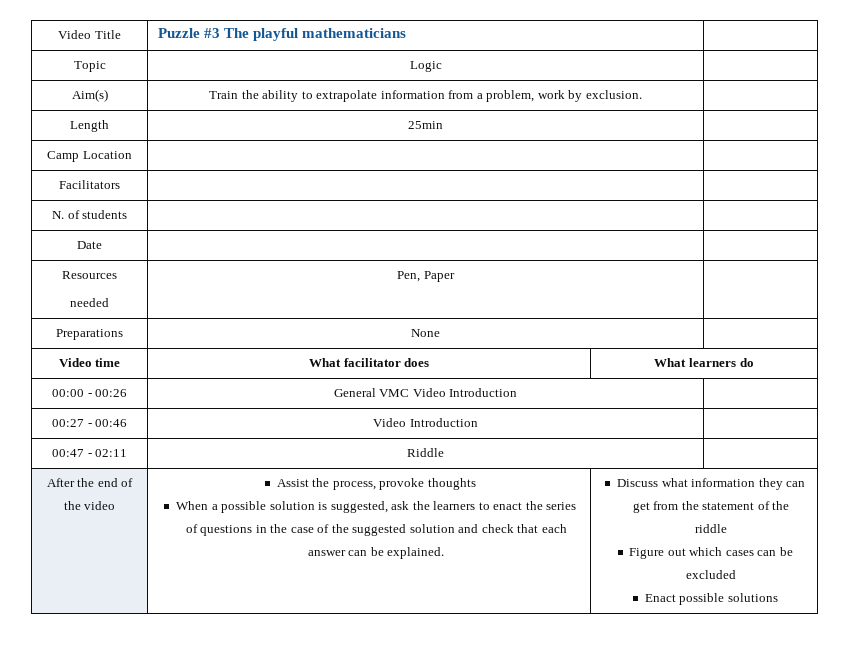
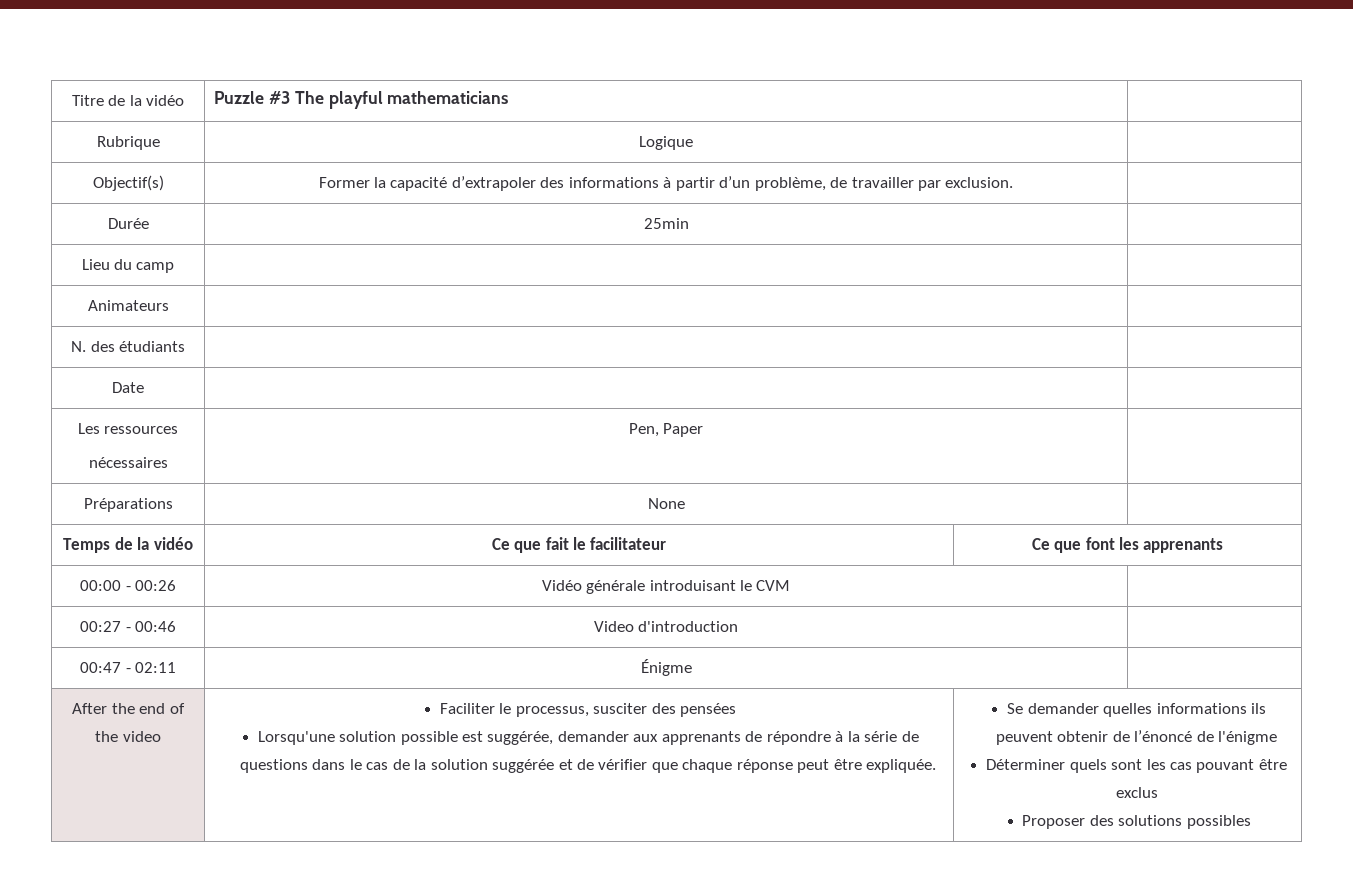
- Video Title | Puzzle #3 The playful mathematicians |
+ Titre de la vidéo | Puzzle #3 The playful mathematicians |
- Topic | Logic |
- Aim(s) | Train the ability to extrapolate information from a problem, work by exclusion. |
+ Rubrique | Logique |
+ Objectif(s) | Former la capacité d’extrapoler des informations à partir d’un problème, de travailler par exclusion. |
- Length | 25min |
+ Durée | 25min |
- Camp Location | |
- Facilitators | |
+ Lieu du camp | |
+ Animateurs | |
- N. of students | |
+ N. des étudiants | |
- Resources
- needed | Pen, Paper |
+ Les ressources
+ nécessaires | Pen, Paper |
- Preparations | None |
+ Préparations | None |
- Video time | What facilitator does | What learners do
- 00:00 - 00:26 | General VMC Video Introduction |
+ Temps de la vidéo | Ce que fait le facilitateur | Ce que font les apprenants
+ 00:00 - 00:26 | Vidéo générale introduisant le CVM |
- 00:27 - 00:46 | Video Introduction |
+ 00:27 - 00:46 | Video d'introduction |
- 00:47 - 02:11 | Riddle |
+ 00:47 - 02:11 | Énigme |
- Assist the process, provoke thoughts
- When a possible solution is suggested, ask the learners to enact the series of questions in the case of the suggested solution and check that each answer can be explained. | Discuss what information they can get from the statement of the riddle
- Figure out which cases can be excluded
- Enact possible solutions
+ Faciliter le processus, susciter des pensées
+ Lorsqu'une solution possible est suggérée, demander aux apprenants de répondre à la série de questions dans le cas de la solution suggérée et de vérifier que chaque réponse peut être expliquée. | Se demander quelles informations ils peuvent obtenir de l’énoncé de l'énigme
+ Déterminer quels sont les cas pouvant être exclus
+ Proposer des solutions possibles

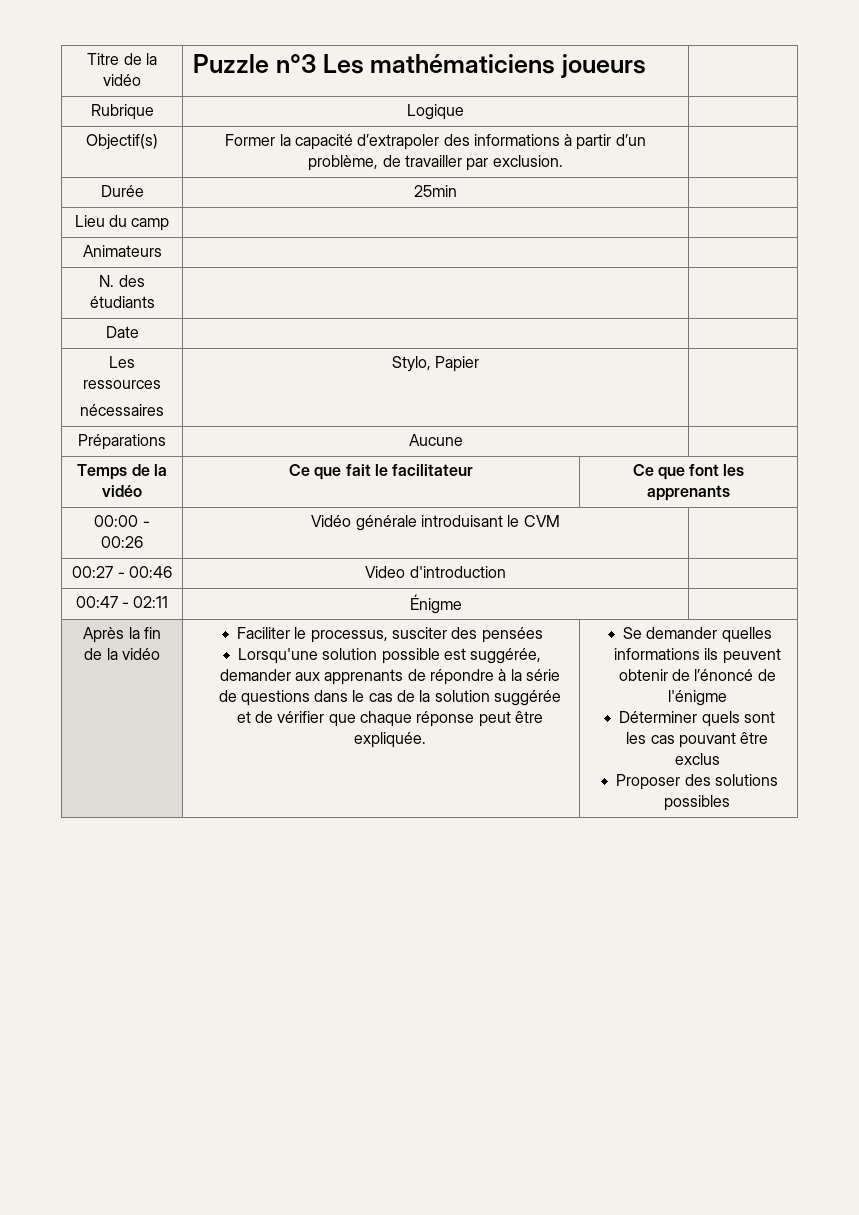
- Titre de la vidéo | Puzzle #3 The playful mathematicians |
+ Titre de la vidéo | Puzzle n°3 Les mathématiciens joueurs |
  Les ressources
- nécessaires | Pen, Paper |
+ nécessaires | Stylo, Papier |
- Préparations | None |
+ Préparations | Aucune |
- After the end of the video
+ Après la fin de la vidéo

